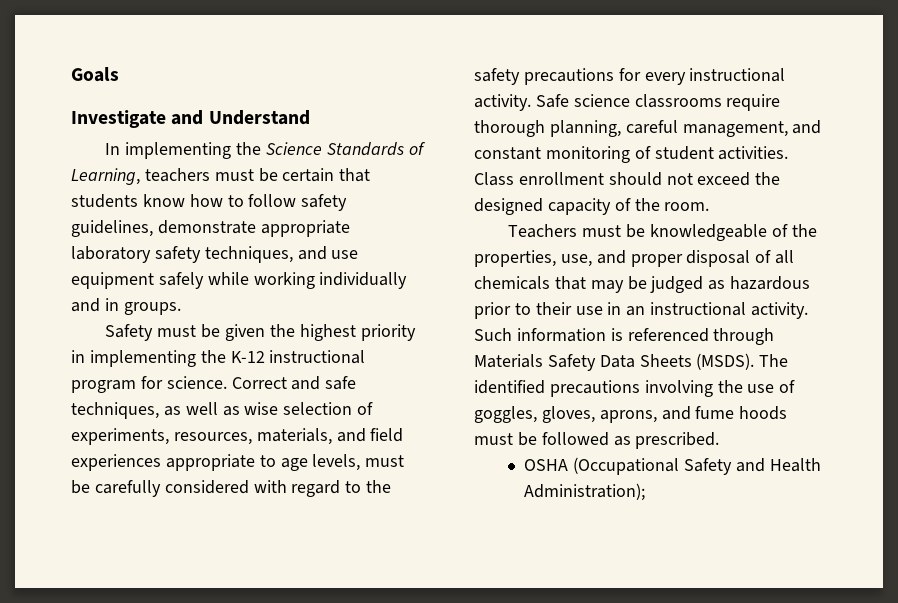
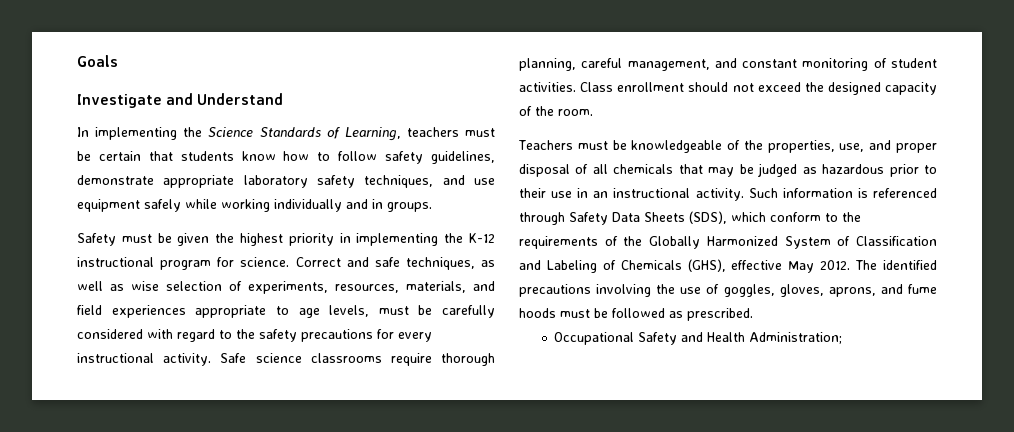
- Such information is referenced through Materials Safety Data Sheets (MSDS).
+ Such information is referenced through Safety Data Sheets (SDS), which conform to the requirements of the Globally Harmonized System of Classification and Labeling of Chemicals (GHS), effective May 2012.
- OSHA (Occupational Safety and Health Administration);
+ Occupational Safety and Health Administration;

